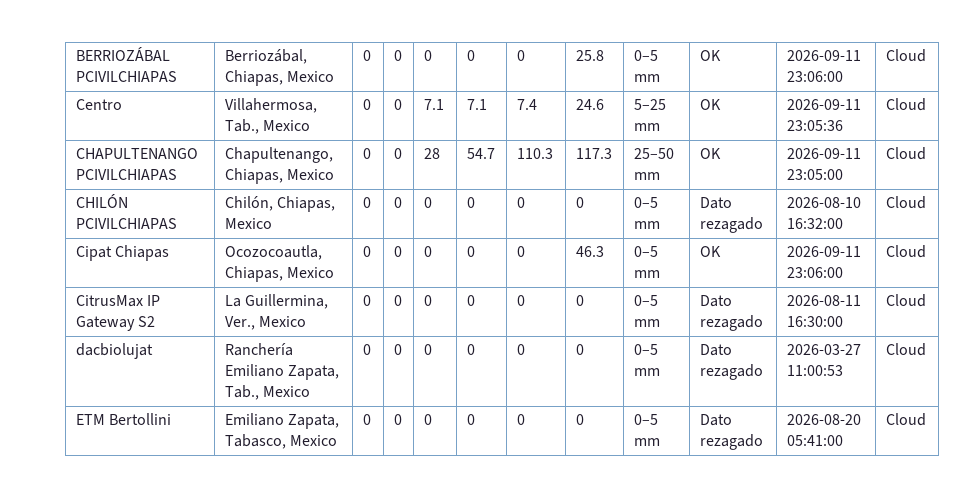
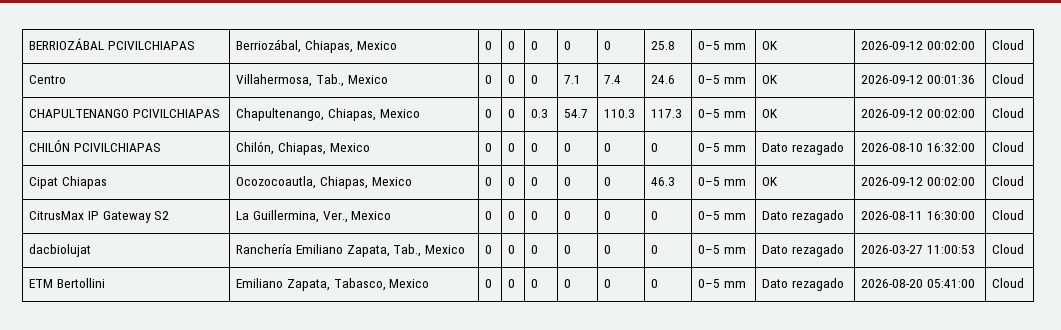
- BERRIOZÁBAL PCIVILCHIAPAS | Berriozábal, Chiapas, Mexico | 0 | 0 | 0 | 0 | 0 | 25.8 | 0–5 mm | OK | 2026-09-11 23:06:00 | Cloud
+ BERRIOZÁBAL PCIVILCHIAPAS | Berriozábal, Chiapas, Mexico | 0 | 0 | 0 | 0 | 0 | 25.8 | 0–5 mm | OK | 2026-09-12 00:02:00 | Cloud
- Centro | Villahermosa, Tab., Mexico | 0 | 0 | 7.1 | 7.1 | 7.4 | 24.6 | 5–25 mm | OK | 2026-09-11 23:05:36 | Cloud
+ Centro | Villahermosa, Tab., Mexico | 0 | 0 | 0 | 7.1 | 7.4 | 24.6 | 0–5 mm | OK | 2026-09-12 00:01:36 | Cloud
- CHAPULTENANGO PCIVILCHIAPAS | Chapultenango, Chiapas, Mexico | 0 | 0 | 28 | 54.7 | 110.3 | 117.3 | 25–50 mm | OK | 2026-09-11 23:05:00 | Cloud
+ CHAPULTENANGO PCIVILCHIAPAS | Chapultenango, Chiapas, Mexico | 0 | 0 | 0.3 | 54.7 | 110.3 | 117.3 | 0–5 mm | OK | 2026-09-12 00:02:00 | Cloud
- Cipat Chiapas | Ocozocoautla, Chiapas, Mexico | 0 | 0 | 0 | 0 | 0 | 46.3 | 0–5 mm | OK | 2026-09-11 23:06:00 | Cloud
+ Cipat Chiapas | Ocozocoautla, Chiapas, Mexico | 0 | 0 | 0 | 0 | 0 | 46.3 | 0–5 mm | OK | 2026-09-12 00:02:00 | Cloud

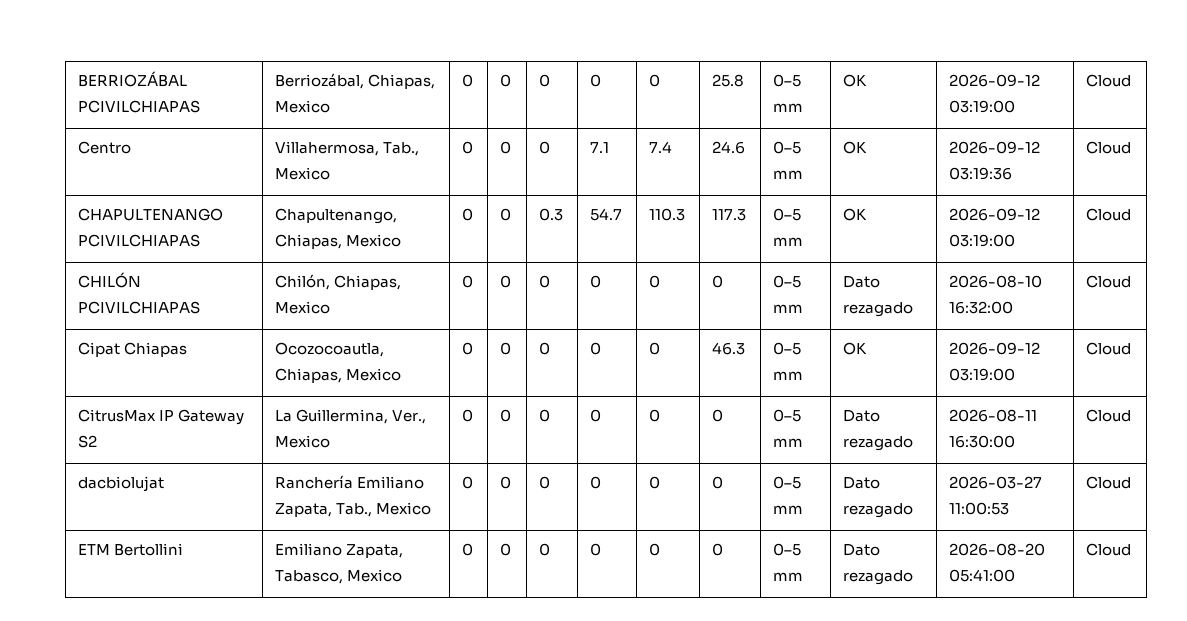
- BERRIOZÁBAL PCIVILCHIAPAS | Berriozábal, Chiapas, Mexico | 0 | 0 | 0 | 0 | 0 | 25.8 | 0–5 mm | OK | 2026-09-12 00:02:00 | Cloud
+ BERRIOZÁBAL PCIVILCHIAPAS | Berriozábal, Chiapas, Mexico | 0 | 0 | 0 | 0 | 0 | 25.8 | 0–5 mm | OK | 2026-09-12 03:19:00 | Cloud
- Centro | Villahermosa, Tab., Mexico | 0 | 0 | 0 | 7.1 | 7.4 | 24.6 | 0–5 mm | OK | 2026-09-12 00:01:36 | Cloud
+ Centro | Villahermosa, Tab., Mexico | 0 | 0 | 0 | 7.1 | 7.4 | 24.6 | 0–5 mm | OK | 2026-09-12 03:19:36 | Cloud
- CHAPULTENANGO PCIVILCHIAPAS | Chapultenango, Chiapas, Mexico | 0 | 0 | 0.3 | 54.7 | 110.3 | 117.3 | 0–5 mm | OK | 2026-09-12 00:02:00 | Cloud
+ CHAPULTENANGO PCIVILCHIAPAS | Chapultenango, Chiapas, Mexico | 0 | 0 | 0.3 | 54.7 | 110.3 | 117.3 | 0–5 mm | OK | 2026-09-12 03:19:00 | Cloud
- Cipat Chiapas | Ocozocoautla, Chiapas, Mexico | 0 | 0 | 0 | 0 | 0 | 46.3 | 0–5 mm | OK | 2026-09-12 00:02:00 | Cloud
+ Cipat Chiapas | Ocozocoautla, Chiapas, Mexico | 0 | 0 | 0 | 0 | 0 | 46.3 | 0–5 mm | OK | 2026-09-12 03:19:00 | Cloud

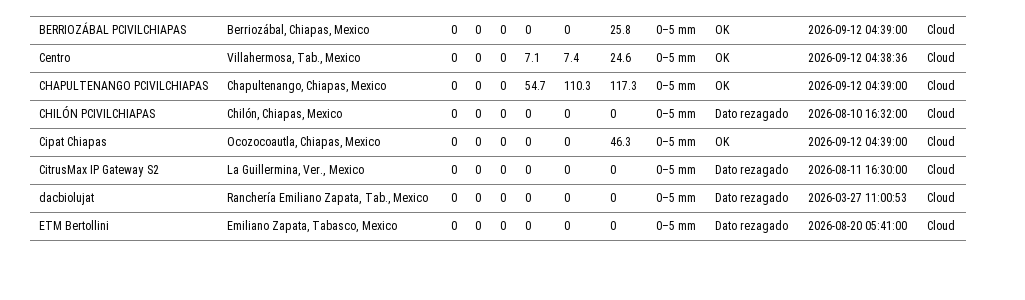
- BERRIOZÁBAL PCIVILCHIAPAS | Berriozábal, Chiapas, Mexico | 0 | 0 | 0 | 0 | 0 | 25.8 | 0–5 mm | OK | 2026-09-12 03:19:00 | Cloud
+ BERRIOZÁBAL PCIVILCHIAPAS | Berriozábal, Chiapas, Mexico | 0 | 0 | 0 | 0 | 0 | 25.8 | 0–5 mm | OK | 2026-09-12 04:39:00 | Cloud
- Centro | Villahermosa, Tab., Mexico | 0 | 0 | 0 | 7.1 | 7.4 | 24.6 | 0–5 mm | OK | 2026-09-12 03:19:36 | Cloud
+ Centro | Villahermosa, Tab., Mexico | 0 | 0 | 0 | 7.1 | 7.4 | 24.6 | 0–5 mm | OK | 2026-09-12 04:38:36 | Cloud
- CHAPULTENANGO PCIVILCHIAPAS | Chapultenango, Chiapas, Mexico | 0 | 0 | 0.3 | 54.7 | 110.3 | 117.3 | 0–5 mm | OK | 2026-09-12 03:19:00 | Cloud
+ CHAPULTENANGO PCIVILCHIAPAS | Chapultenango, Chiapas, Mexico | 0 | 0 | 0 | 54.7 | 110.3 | 117.3 | 0–5 mm | OK | 2026-09-12 04:39:00 | Cloud
- Cipat Chiapas | Ocozocoautla, Chiapas, Mexico | 0 | 0 | 0 | 0 | 0 | 46.3 | 0–5 mm | OK | 2026-09-12 03:19:00 | Cloud
+ Cipat Chiapas | Ocozocoautla, Chiapas, Mexico | 0 | 0 | 0 | 0 | 0 | 46.3 | 0–5 mm | OK | 2026-09-12 04:39:00 | Cloud

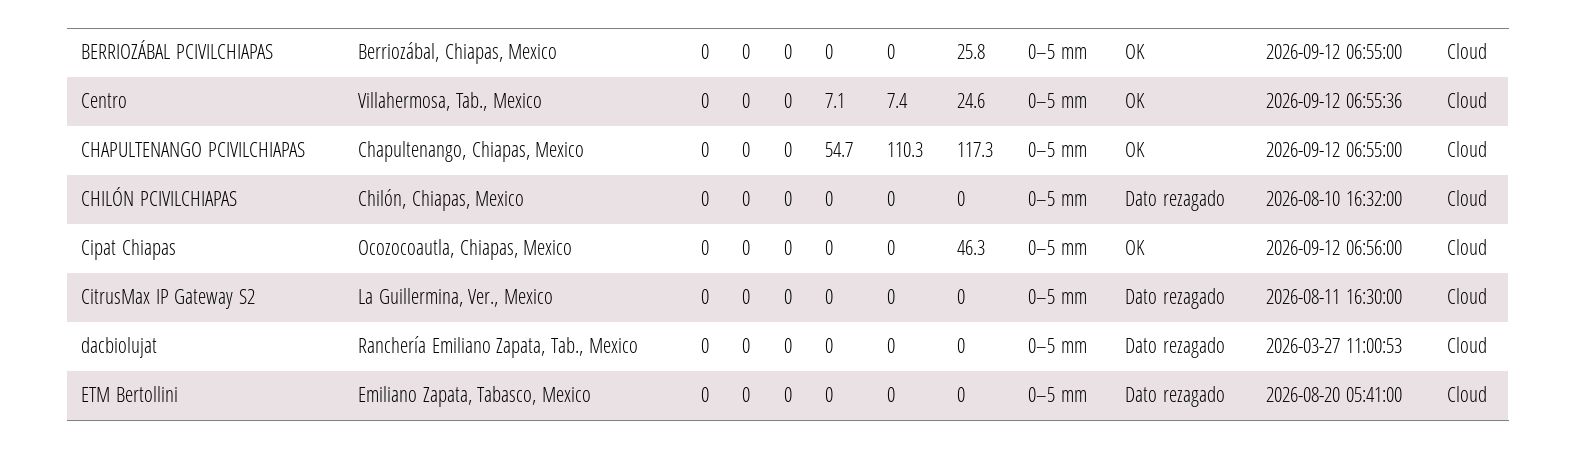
- BERRIOZÁBAL PCIVILCHIAPAS | Berriozábal, Chiapas, Mexico | 0 | 0 | 0 | 0 | 0 | 25.8 | 0–5 mm | OK | 2026-09-12 04:39:00 | Cloud
+ BERRIOZÁBAL PCIVILCHIAPAS | Berriozábal, Chiapas, Mexico | 0 | 0 | 0 | 0 | 0 | 25.8 | 0–5 mm | OK | 2026-09-12 06:55:00 | Cloud
- Centro | Villahermosa, Tab., Mexico | 0 | 0 | 0 | 7.1 | 7.4 | 24.6 | 0–5 mm | OK | 2026-09-12 04:38:36 | Cloud
+ Centro | Villahermosa, Tab., Mexico | 0 | 0 | 0 | 7.1 | 7.4 | 24.6 | 0–5 mm | OK | 2026-09-12 06:55:36 | Cloud
- CHAPULTENANGO PCIVILCHIAPAS | Chapultenango, Chiapas, Mexico | 0 | 0 | 0 | 54.7 | 110.3 | 117.3 | 0–5 mm | OK | 2026-09-12 04:39:00 | Cloud
+ CHAPULTENANGO PCIVILCHIAPAS | Chapultenango, Chiapas, Mexico | 0 | 0 | 0 | 54.7 | 110.3 | 117.3 | 0–5 mm | OK | 2026-09-12 06:55:00 | Cloud
- Cipat Chiapas | Ocozocoautla, Chiapas, Mexico | 0 | 0 | 0 | 0 | 0 | 46.3 | 0–5 mm | OK | 2026-09-12 04:39:00 | Cloud
+ Cipat Chiapas | Ocozocoautla, Chiapas, Mexico | 0 | 0 | 0 | 0 | 0 | 46.3 | 0–5 mm | OK | 2026-09-12 06:56:00 | Cloud

